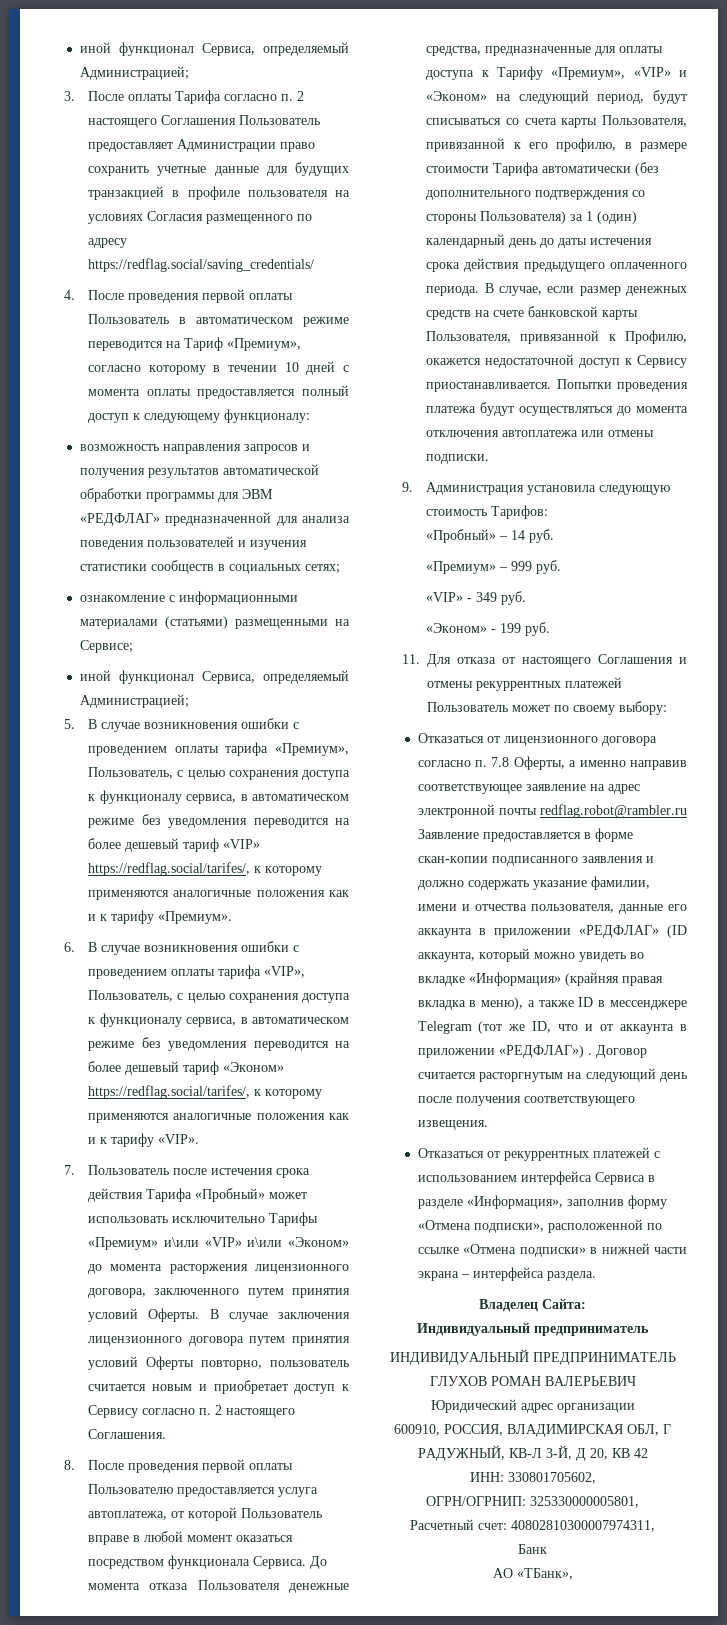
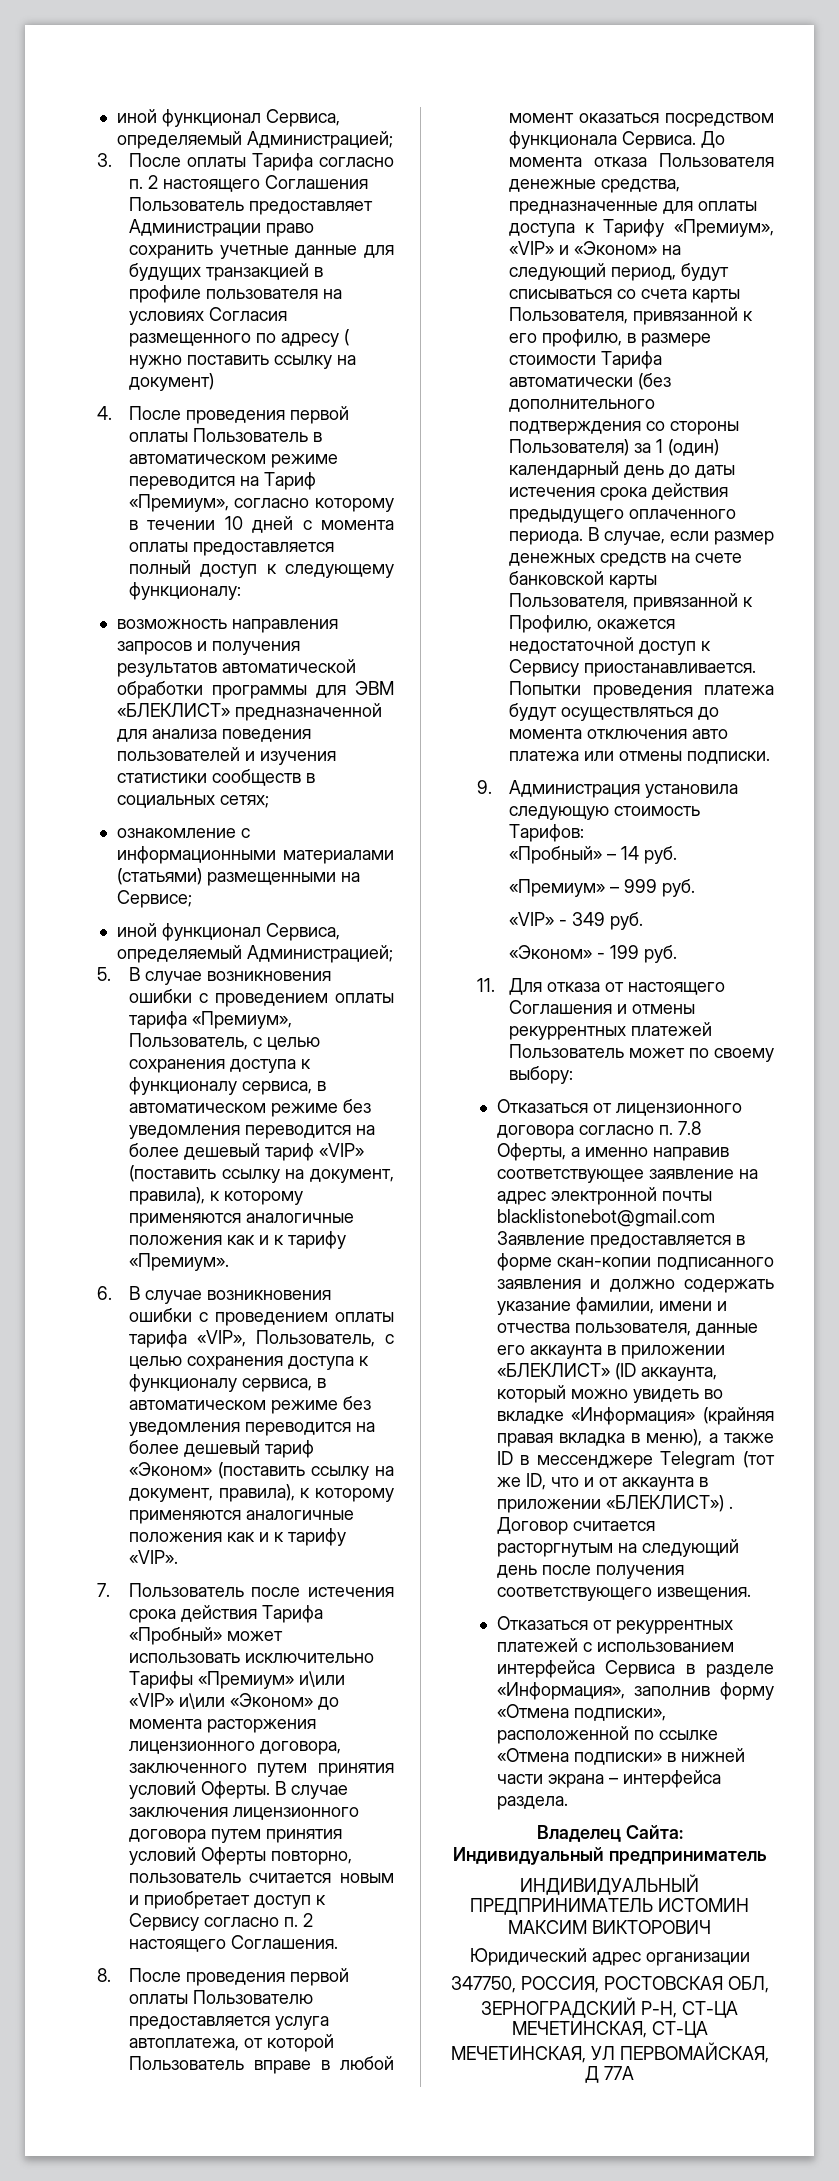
- 3. После оплаты Тарифа согласно п. 2 настоящего Соглашения Пользователь предоставляет Администрации право сохранить учетные данные для будущих транзакцией в профиле пользователя на условиях Согласия размещенного по адресу https://redflag.social/saving_credentials/
+ 3. После оплаты Тарифа согласно п. 2 настоящего Соглашения Пользователь предоставляет Администрации право сохранить учетные данные для будущих транзакцией в профиле пользователя на условиях Согласия размещенного по адресу ( нужно поставить ссылку на документ)
- возможность направления запросов и получения результатов автоматической обработки программы для ЭВМ «РЕДФЛАГ» предназначенной для анализа поведения пользователей и изучения статистики сообществ в социальных сетях;
+ возможность направления запросов и получения результатов автоматической обработки программы для ЭВМ «БЛЕКЛИСТ» предназначенной для анализа поведения пользователей и изучения статистики сообществ в социальных сетях;
- 5. В случае возникновения ошибки с проведением оплаты тарифа «Премиум», Пользователь, с целью сохранения доступа к функционалу сервиса, в автоматическом режиме без уведомления переводится на более дешевый тариф «VIP» https://redflag.social/tarifes/, к которому применяются аналогичные положения как и к тарифу «Премиум».
+ 5. В случае возникновения ошибки с проведением оплаты тарифа «Премиум», Пользователь, с целью сохранения доступа к функционалу сервиса, в автоматическом режиме без уведомления переводится на более дешевый тариф «VIP» (поставить ссылку на документ, правила), к которому применяются аналогичные положения как и к тарифу «Премиум».
- 6. В случае возникновения ошибки с проведением оплаты тарифа «VIP», Пользователь, с целью сохранения доступа к функционалу сервиса, в автоматическом режиме без уведомления переводится на более дешевый тариф «Эконом» https://redflag.social/tarifes/, к которому применяются аналогичные положения как и к тарифу «VIP».
+ 6. В случае возникновения ошибки с проведением оплаты тарифа «VIP», Пользователь, с целью сохранения доступа к функционалу сервиса, в автоматическом режиме без уведомления переводится на более дешевый тариф «Эконом» (поставить ссылку на документ, правила), к которому применяются аналогичные положения как и к тарифу «VIP».
- Попытки проведения платежа будут осуществляться до момента отключения автоплатежа или отмены подписки.
+ Попытки проведения платежа будут осуществляться до момента отключения авто платежа или отмены подписки.
- Отказаться от лицензионного договора согласно п. 7.8 Оферты, а именно направив соответствующее заявление на адрес электронной почты redflag.robot@rambler.ru Заявление предоставляется в форме скан-копии подписанного заявления и должно содержать указание фамилии, имени и отчества пользователя, данные его аккаунта в приложении «РЕДФЛАГ» (ID аккаунта, который можно увидеть во вкладке «Информация» (крайняя правая вкладка в меню), а также ID в мессенджере Telegram (тот же ID, что и от аккаунта в приложении «РЕДФЛАГ») .
+ Отказаться от лицензионного договора согласно п. 7.8 Оферты, а именно направив соответствующее заявление на адрес электронной почты blacklistonebot@gmail.com Заявление предоставляется в форме скан-копии подписанного заявления и должно содержать указание фамилии, имени и отчества пользователя, данные его аккаунта в приложении «БЛЕКЛИСТ» (ID аккаунта, который можно увидеть во вкладке «Информация» (крайняя правая вкладка в меню), а также ID в мессенджере Telegram (тот же ID, что и от аккаунта в приложении «БЛЕКЛИСТ») .
- ИНДИВИДУАЛЬНЫЙ ПРЕДПРИНИМАТЕЛЬ ГЛУХОВ РОМАН ВАЛЕРЬЕВИЧ
+ ИНДИВИДУАЛЬНЫЙ ПРЕДПРИНИМАТЕЛЬ ИСТОМИН МАКСИМ ВИКТОРОВИЧ
- 600910, РОССИЯ, ВЛАДИМИРСКАЯ ОБЛ, Г РАДУЖНЫЙ, КВ-Л 3-Й, Д 20, КВ 42
- ИНН: 330801705602,
- ОГРН/ОГРНИП: 325330000005801,
- Расчетный счет: 40802810300007974311,
- Банк
- АО «ТБанк»,
+ 347750, РОССИЯ, РОСТОВСКАЯ ОБЛ, ЗЕРНОГРАДСКИЙ Р-Н, СТ-ЦА МЕЧЕТИНСКАЯ, СТ-ЦА МЕЧЕТИНСКАЯ, УЛ ПЕРВОМАЙСКАЯ, Д 77А

